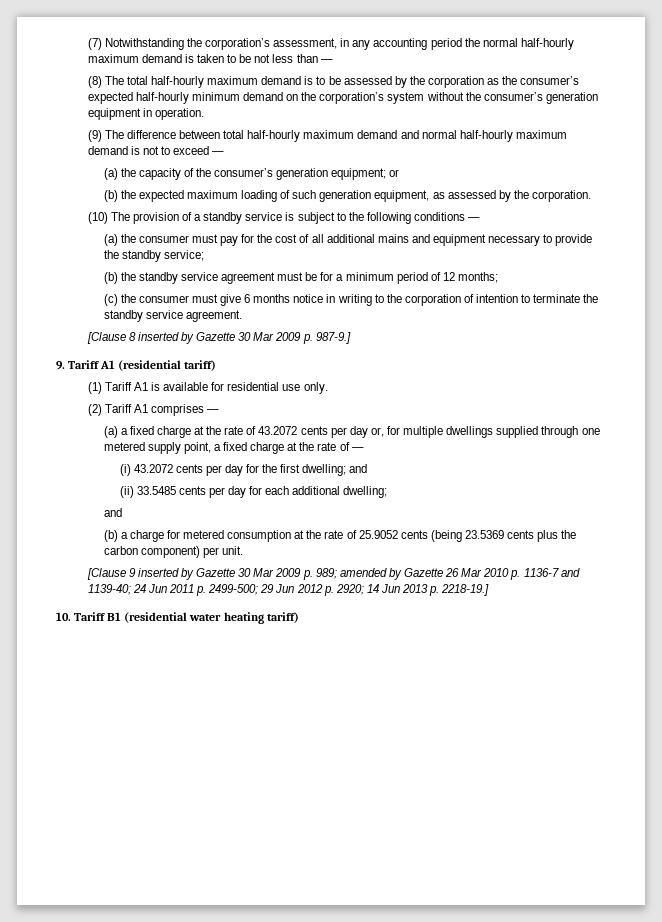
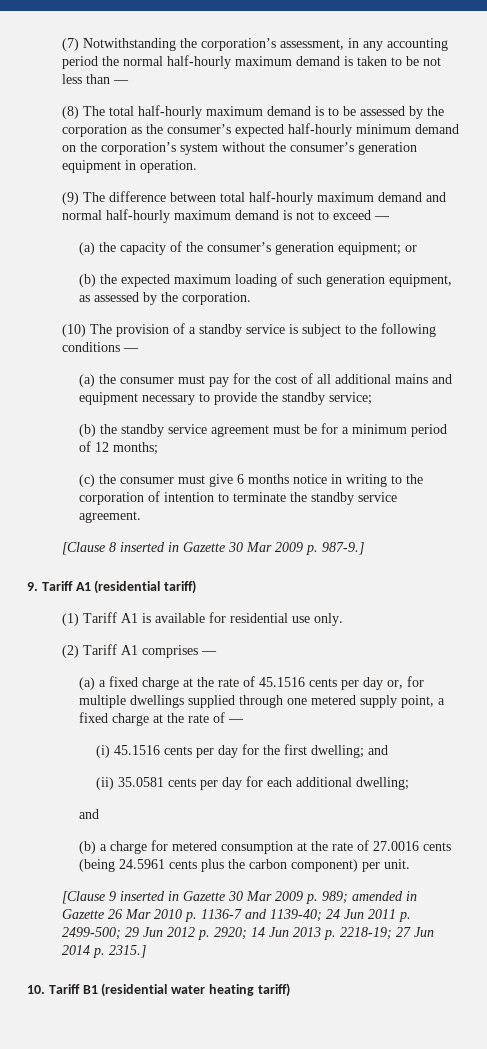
- [Clause 8 inserted by Gazette 30 Mar 2009 p. 987-9.]
+ [Clause 8 inserted in Gazette 30 Mar 2009 p. 987-9.]
- (a) a fixed charge at the rate of 43.2072 cents per day or, for multiple dwellings supplied through one metered supply point, a fixed charge at the rate of —
+ (a) a fixed charge at the rate of 45.1516 cents per day or, for multiple dwellings supplied through one metered supply point, a fixed charge at the rate of —
- (i) 43.2072 cents per day for the first dwelling; and
+ (i) 45.1516 cents per day for the first dwelling; and
- (ii) 33.5485 cents per day for each additional dwelling;
+ (ii) 35.0581 cents per day for each additional dwelling;
- (b) a charge for metered consumption at the rate of 25.9052 cents (being 23.5369 cents plus the carbon component) per unit.
+ (b) a charge for metered consumption at the rate of 27.0016 cents (being 24.5961 cents plus the carbon component) per unit.
- [Clause 9 inserted by Gazette 30 Mar 2009 p. 989; amended by Gazette 26 Mar 2010 p. 1136-7 and 1139-40; 24 Jun 2011 p. 2499-500; 29 Jun 2012 p. 2920; 14 Jun 2013 p. 2218-19.]
+ [Clause 9 inserted in Gazette 30 Mar 2009 p. 989; amended in Gazette 26 Mar 2010 p. 1136-7 and 1139-40; 24 Jun 2011 p. 2499-500; 29 Jun 2012 p. 2920; 14 Jun 2013 p. 2218-19; 27 Jun 2014 p. 2315.]

